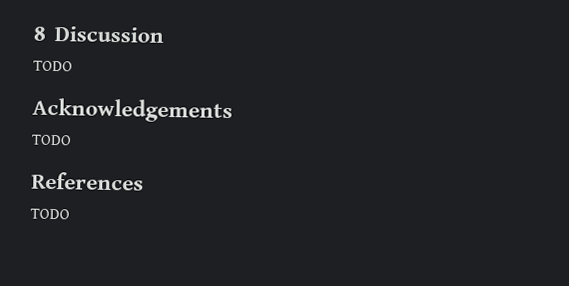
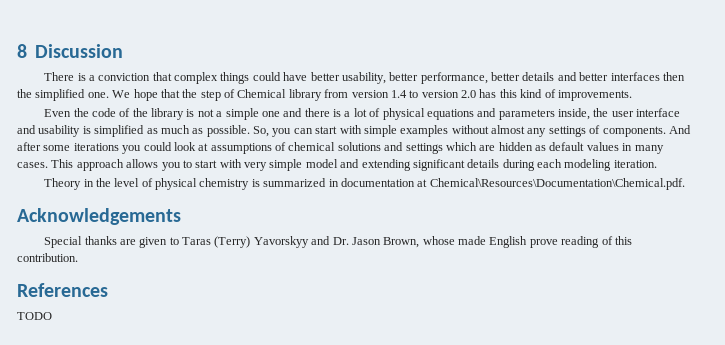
  8 Discussion
- TODO
+ There is a conviction that complex things could have better usability, better performance, better details and better interfaces then the simplified one. We hope that the step of Chemical library from version 1.4 to version 2.0 has this kind of improvements.
+ Even the code of the library is not a simple one and there is a lot of physical equations and parameters inside, the user interface and usability is simplified as much as possible. So, you can start with simple examples without almost any settings of components. And after some iterations you could look at assumptions of chemical solutions and settings which are hidden as default values in many cases. This approach allows you to start with very simple model and extending significant details during each modeling iteration.
+ Theory in the level of physical chemistry is summarized in documentation at Chemical\Resources\Documentation\Chemical.pdf.
  Acknowledgements
- TODO
+ Special thanks are given to Taras (Terry) Yavorskyy and Dr. Jason Brown, whose made English prove reading of this contribution.

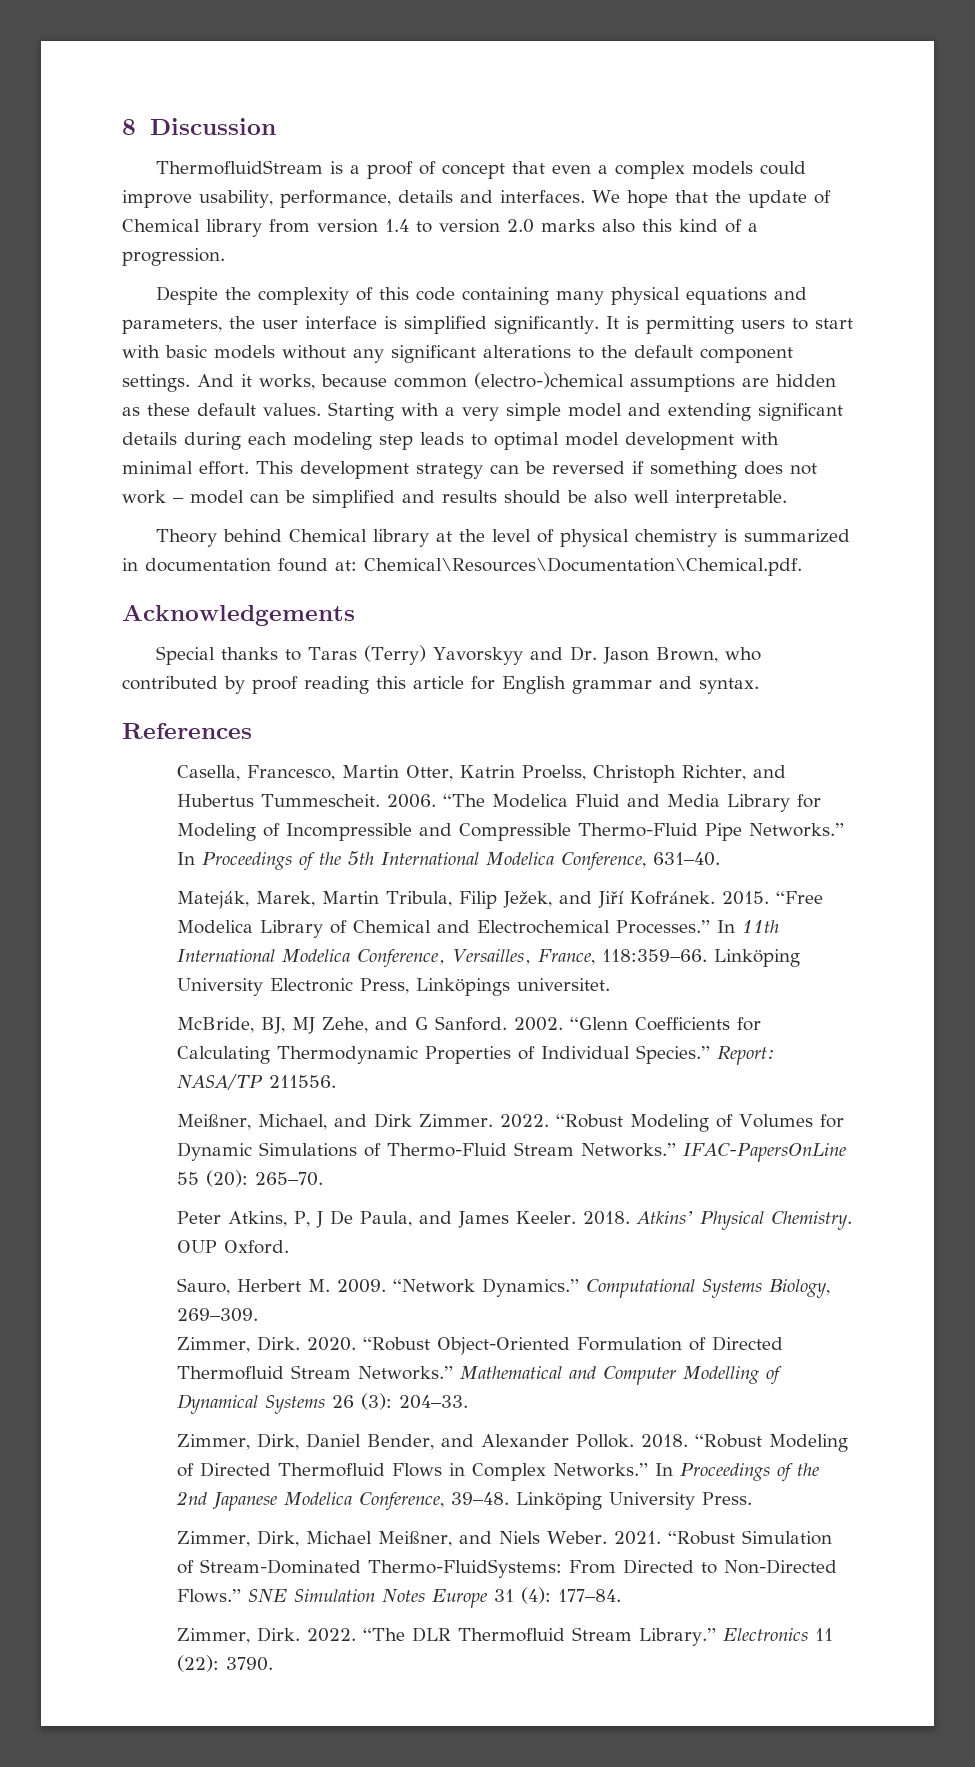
- There is a conviction that complex things could have better usability, better performance, better details and better interfaces then the simplified one.
+ ThermofluidStream is a proof of concept that even a complex models could improve usability, performance, details and interfaces.
- We hope that the step of Chemical library from version 1.4 to version 2.0 has this kind of improvements.
- Even the code of the library is not a simple one and there is a lot of physical equations and parameters inside, the user interface and usability is simplified as much as possible. So, you can start with simple examples without almost any settings of components. And after some iterations you could look at assumptions of chemical solutions and settings which are hidden as default values in many cases. This approach allows you to start with very simple model and extending significant details during each modeling iteration.
- Theory in the level of physical chemistry is summarized in documentation at Chemical\Resources\Documentation\Chemical.pdf.
+ We hope that the update of Chemical library from version 1.4 to version 2.0 marks also this kind of a progression.
+ Despite the complexity of this code containing many physical equations and parameters, the user interface is simplified significantly. It is permitting users to start with basic models without any significant alterations to the default component settings. And it works, because common (electro-)chemical assumptions are hidden as these default values. Starting with a very simple model and extending significant details during each modeling step leads to optimal model development with minimal effort. This development strategy can be reversed if something does not work – model can be simplified and results should be also well interpretable.
+ Theory behind Chemical library at the level of physical chemistry is summarized in documentation found at: Chemical\Resources\Documentation\Chemical.pdf.
- Special thanks are given to Taras (Terry) Yavorskyy and Dr. Jason Brown, whose made English prove reading of this contribution.
+ Special thanks to Taras (Terry) Yavorskyy and Dr. Jason Brown, who contributed by proof reading this article for English grammar and syntax.
  References
- TODO
+ Casella, Francesco, Martin Otter, Katrin Proelss, Christoph Richter, and Hubertus Tummescheit. 2006. “The Modelica Fluid and Media Library for Modeling of Incompressible and Compressible Thermo-Fluid Pipe Networks.” In Proceedings of the 5th International Modelica Conference, 631–40.
+ Mateják, Marek, Martin Tribula, Filip Ježek, and Jiří Kofránek. 2015. “Free Modelica Library of Chemical and Electrochemical Processes.” In 11th International Modelica Conference, Versailles, France, 118:359–66. Linköping University Electronic Press, Linköpings universitet.
+ McBride, BJ, MJ Zehe, and G Sanford. 2002. “Glenn Coefficients for Calculating Thermodynamic Properties of Individual Species.” Report: NASA/TP 211556.
+ Meißner, Michael, and Dirk Zimmer. 2022. “Robust Modeling of Volumes for Dynamic Simulations of Thermo-Fluid Stream Networks.” IFAC-PapersOnLine 55 (20): 265–70.
+ Peter Atkins, P, J De Paula, and James Keeler. 2018. Atkins’ Physical Chemistry. OUP Oxford.
+ Sauro, Herbert M. 2009. “Network Dynamics.” Computational Systems Biology, 269–309.
+ Zimmer, Dirk. 2020. “Robust Object-Oriented Formulation of Directed Thermofluid Stream Networks.” Mathematical and Computer Modelling of Dynamical Systems 26 (3): 204–33.
+ Zimmer, Dirk, Daniel Bender, and Alexander Pollok. 2018. “Robust Modeling of Directed Thermofluid Flows in Complex Networks.” In Proceedings of the 2nd Japanese Modelica Conference, 39–48. Linköping University Press.
+ Zimmer, Dirk, Michael Meißner, and Niels Weber. 2021. “Robust Simulation of Stream-Dominated Thermo-FluidSystems: From Directed to Non-Directed Flows.” SNE Simulation Notes Europe 31 (4): 177–84.
+ Zimmer, Dirk. 2022. “The DLR Thermofluid Stream Library.” Electronics 11 (22): 3790.

